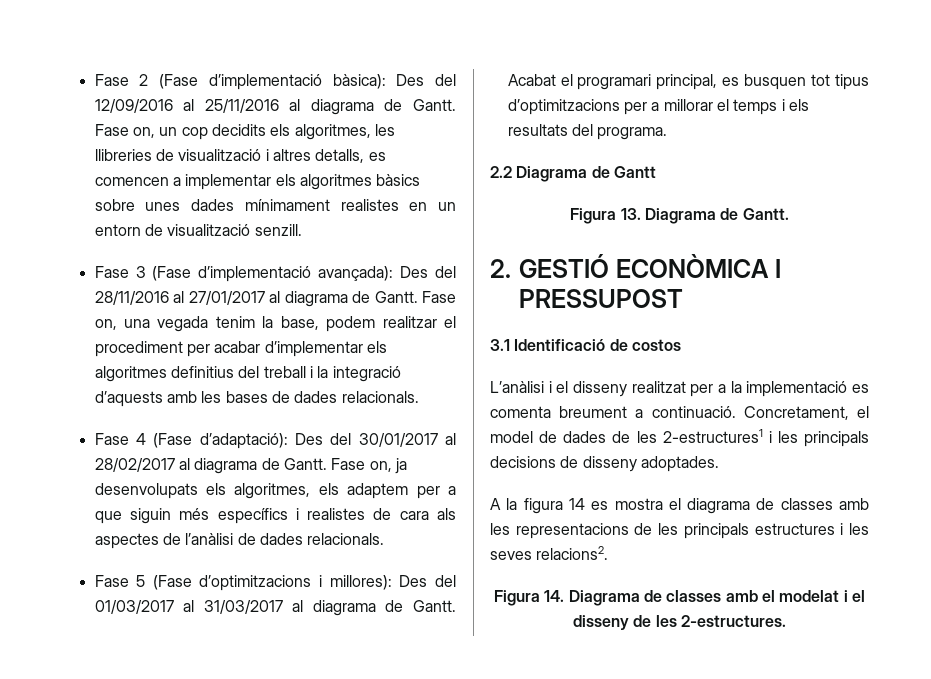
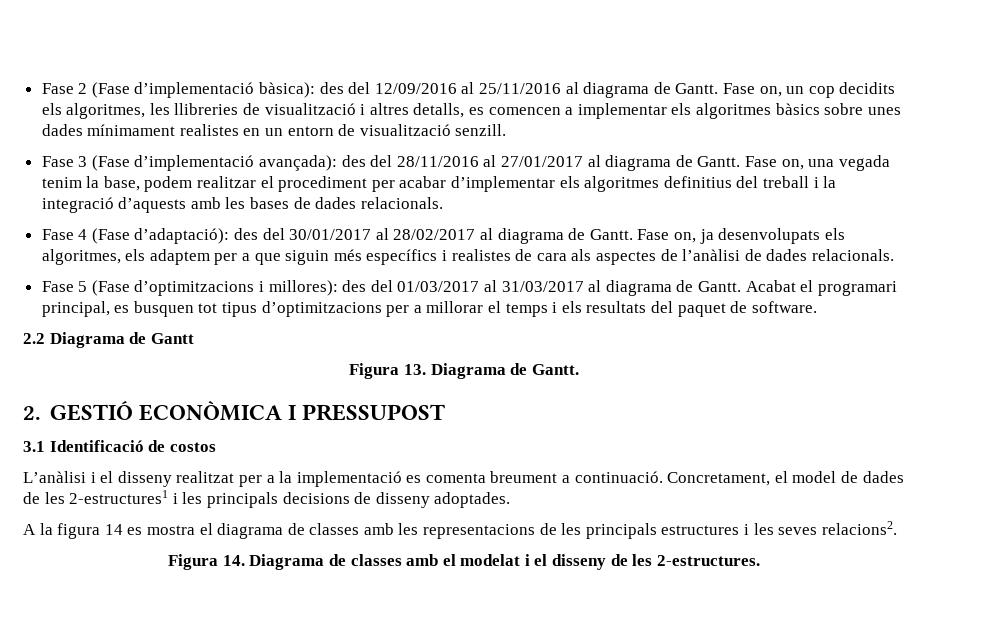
- Fase 2 (Fase d’implementació bàsica): Des del 12/09/2016 al 25/11/2016 al diagrama de Gantt.
+ Fase 2 (Fase d’implementació bàsica): des del 12/09/2016 al 25/11/2016 al diagrama de Gantt.
- Fase 3 (Fase d’implementació avançada): Des del 28/11/2016 al 27/01/2017 al diagrama de Gantt.
+ Fase 3 (Fase d’implementació avançada): des del 28/11/2016 al 27/01/2017 al diagrama de Gantt.
- Fase 4 (Fase d’adaptació): Des del 30/01/2017 al 28/02/2017 al diagrama de Gantt.
+ Fase 4 (Fase d’adaptació): des del 30/01/2017 al 28/02/2017 al diagrama de Gantt.
- Fase 5 (Fase d’optimitzacions i millores): Des del 01/03/2017 al 31/03/2017 al diagrama de Gantt.
+ Fase 5 (Fase d’optimitzacions i millores): des del 01/03/2017 al 31/03/2017 al diagrama de Gantt.
- Acabat el programari principal, es busquen tot tipus d’optimitzacions per a millorar el temps i els resultats del programa.
+ Acabat el programari principal, es busquen tot tipus d’optimitzacions per a millorar el temps i els resultats del paquet de software.

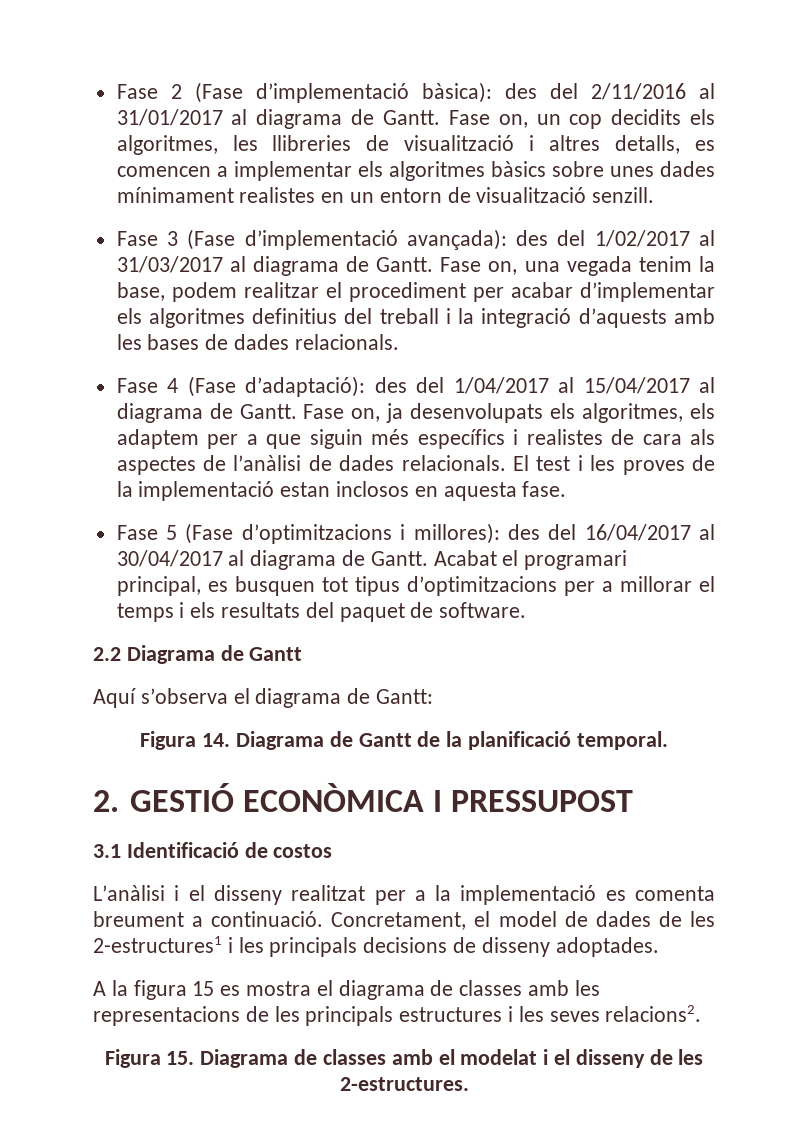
- Fase 2 (Fase d’implementació bàsica): des del 12/09/2016 al 25/11/2016 al diagrama de Gantt.
+ Fase 2 (Fase d’implementació bàsica): des del 2/11/2016 al 31/01/2017 al diagrama de Gantt.
- Fase 3 (Fase d’implementació avançada): des del 28/11/2016 al 27/01/2017 al diagrama de Gantt.
+ Fase 3 (Fase d’implementació avançada): des del 1/02/2017 al 31/03/2017 al diagrama de Gantt.
- Fase 4 (Fase d’adaptació): des del 30/01/2017 al 28/02/2017 al diagrama de Gantt.
+ Fase 4 (Fase d’adaptació): des del 1/04/2017 al 15/04/2017 al diagrama de Gantt.
+ El test i les proves de la implementació estan inclosos en aquesta fase.
- Fase 5 (Fase d’optimitzacions i millores): des del 01/03/2017 al 31/03/2017 al diagrama de Gantt.
+ Fase 5 (Fase d’optimitzacions i millores): des del 16/04/2017 al 30/04/2017 al diagrama de Gantt.
- Figura 13. Diagrama de Gantt.
+ Aquí s’observa el diagrama de Gantt:
+ Figura 14. Diagrama de Gantt de la planificació temporal.
- A la figura 14 es mostra el diagrama de classes amb les representacions de les principals estructures i les seves relacions2.
+ A la figura 15 es mostra el diagrama de classes amb les representacions de les principals estructures i les seves relacions2.
- Figura 14. Diagrama de classes amb el modelat i el disseny de les 2-estructures.
+ Figura 15. Diagrama de classes amb el modelat i el disseny de les 2-estructures.

